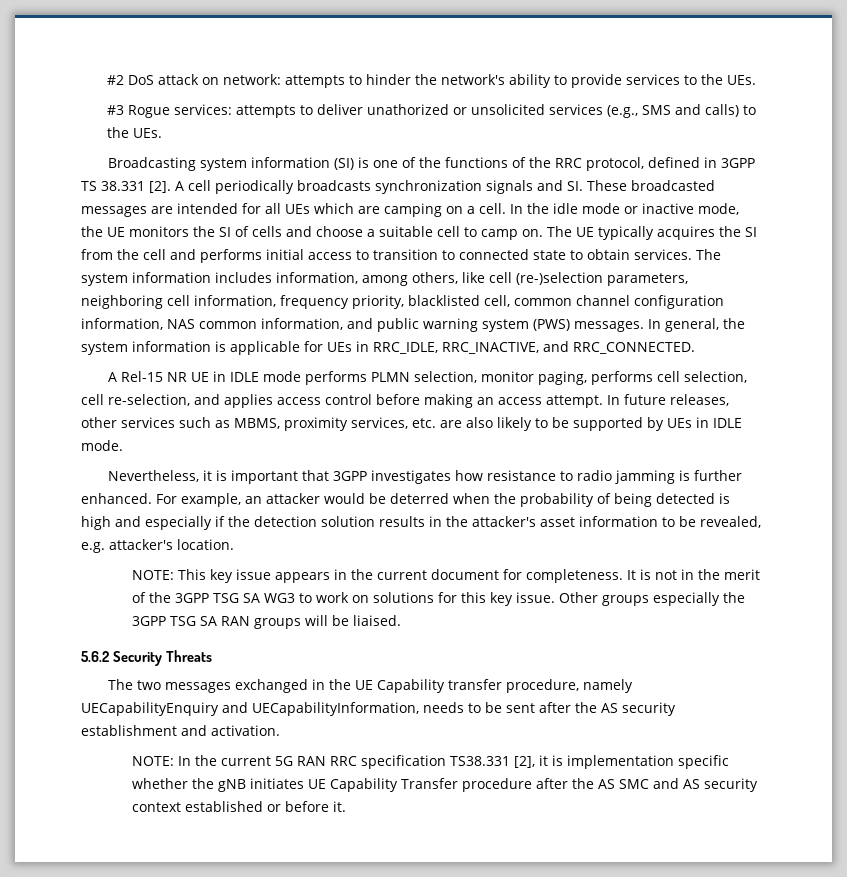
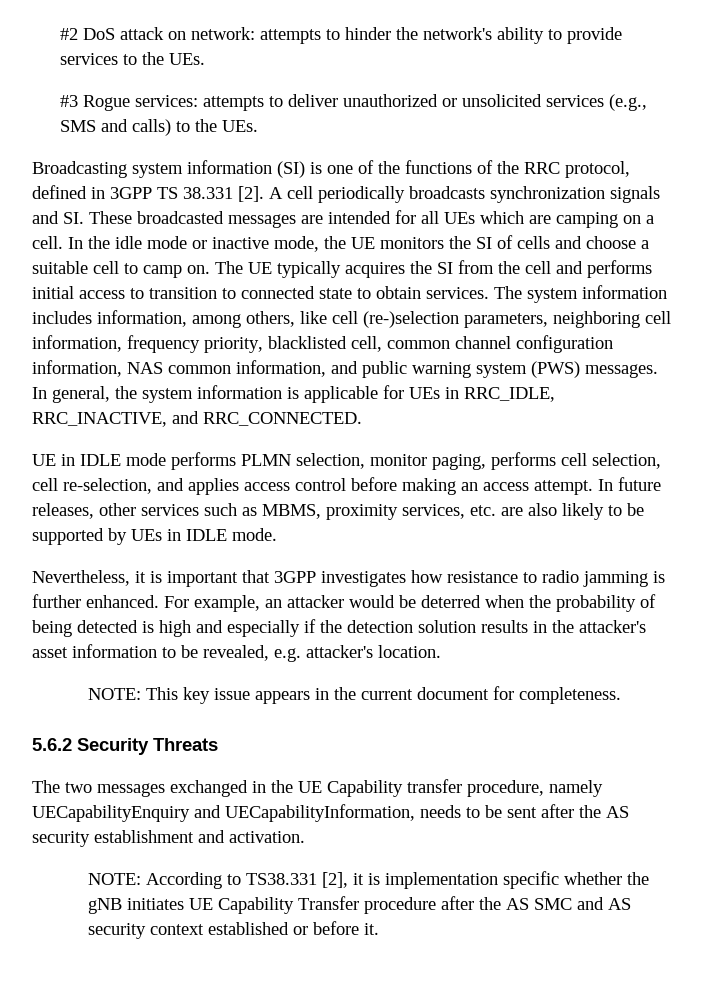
- #3 Rogue services: attempts to deliver unathorized or unsolicited services (e.g., SMS and calls) to the UEs.
+ #3 Rogue services: attempts to deliver unauthorized or unsolicited services (e.g., SMS and calls) to the UEs.
- A Rel-15 NR UE in IDLE mode performs PLMN selection, monitor paging, performs cell selection, cell re-selection, and applies access control before making an access attempt.
+ UE in IDLE mode performs PLMN selection, monitor paging, performs cell selection, cell re-selection, and applies access control before making an access attempt.
- It is not in the merit of the 3GPP TSG SA WG3 to work on solutions for this key issue. Other groups especially the 3GPP TSG SA RAN groups will be liaised.
- NOTE: In the current 5G RAN RRC specification TS38.331 [2], it is implementation specific whether the gNB initiates UE Capability Transfer procedure after the AS SMC and AS security context established or before it.
+ NOTE: According to TS38.331 [2], it is implementation specific whether the gNB initiates UE Capability Transfer procedure after the AS SMC and AS security context established or before it.

